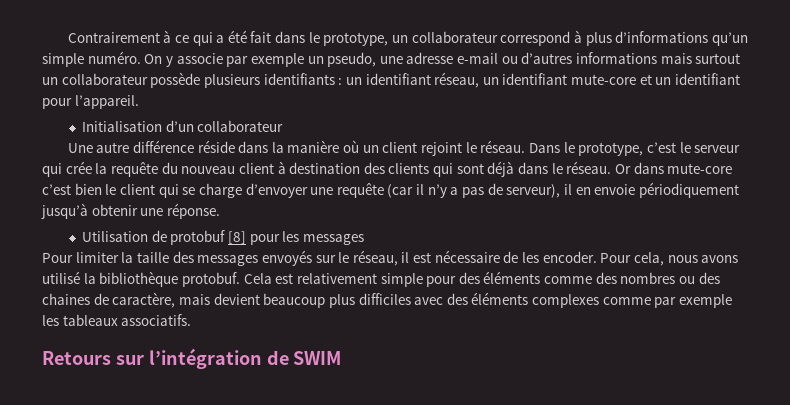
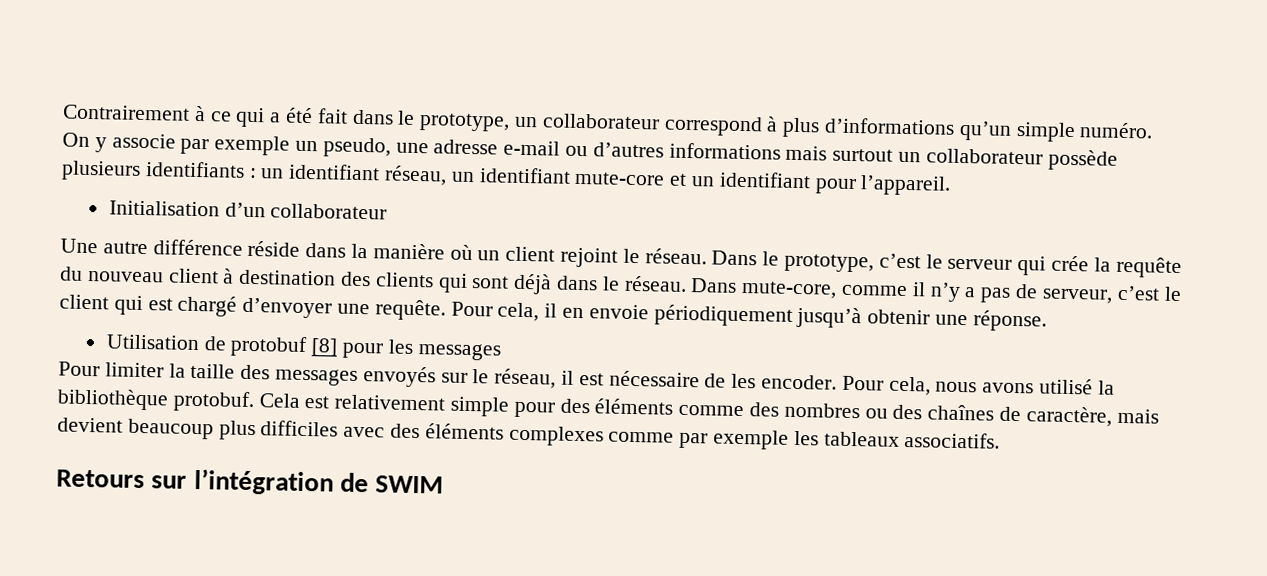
- Or dans mute-core c’est bien le client qui se charge d’envoyer une requête (car il n’y a pas de serveur), il en envoie périodiquement jusqu’à obtenir une réponse.
+ Dans mute-core, comme il n’y a pas de serveur, c’est le client qui est chargé d’envoyer une requête. Pour cela, il en envoie périodiquement jusqu’à obtenir une réponse.
- Cela est relativement simple pour des éléments comme des nombres ou des chaines de caractère, mais devient beaucoup plus difficiles avec des éléments complexes comme par exemple les tableaux associatifs.
+ Cela est relativement simple pour des éléments comme des nombres ou des chaînes de caractère, mais devient beaucoup plus difficiles avec des éléments complexes comme par exemple les tableaux associatifs.

